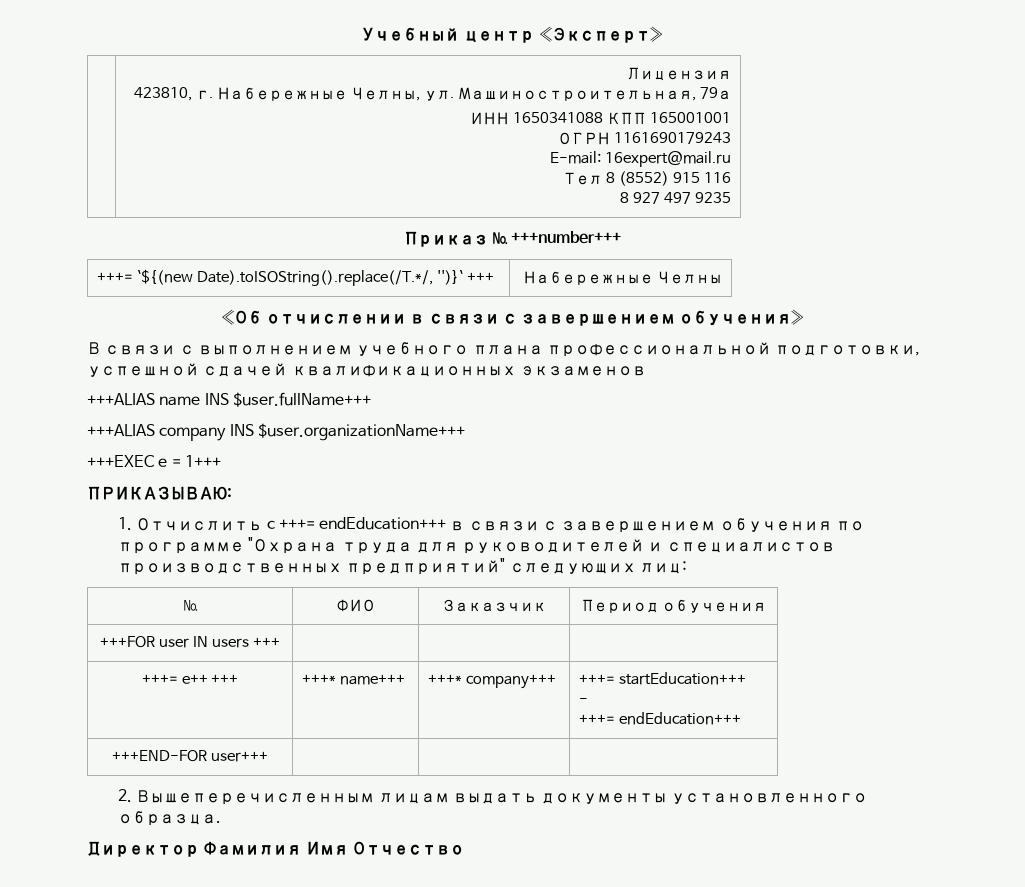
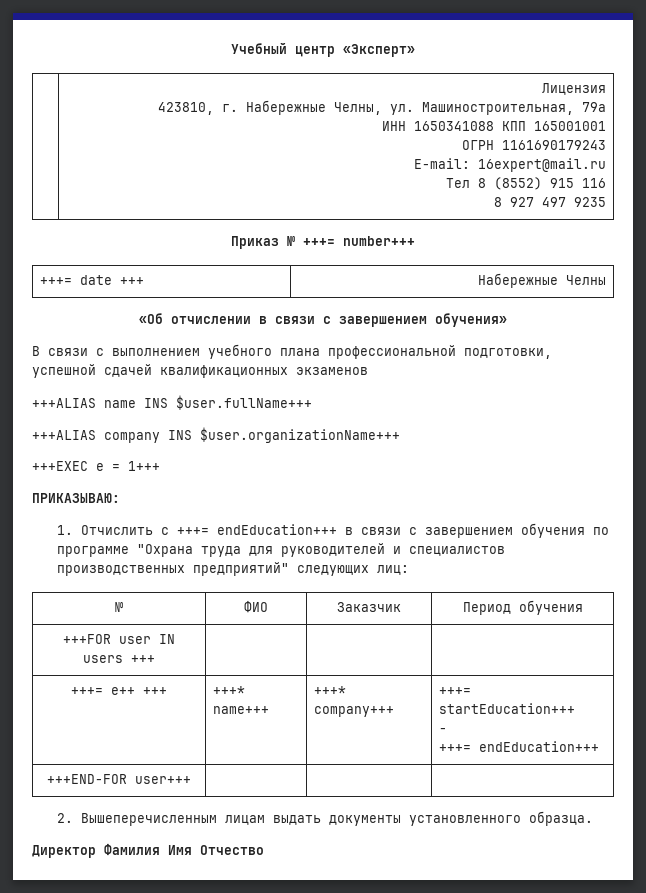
- Приказ № +++number+++
- +++= `${(new Date).toISOString().replace(/T.*/, '')}` +++ | Набережные Челны
+ Приказ № +++= number+++
+ +++= date +++ | Набережные Челны

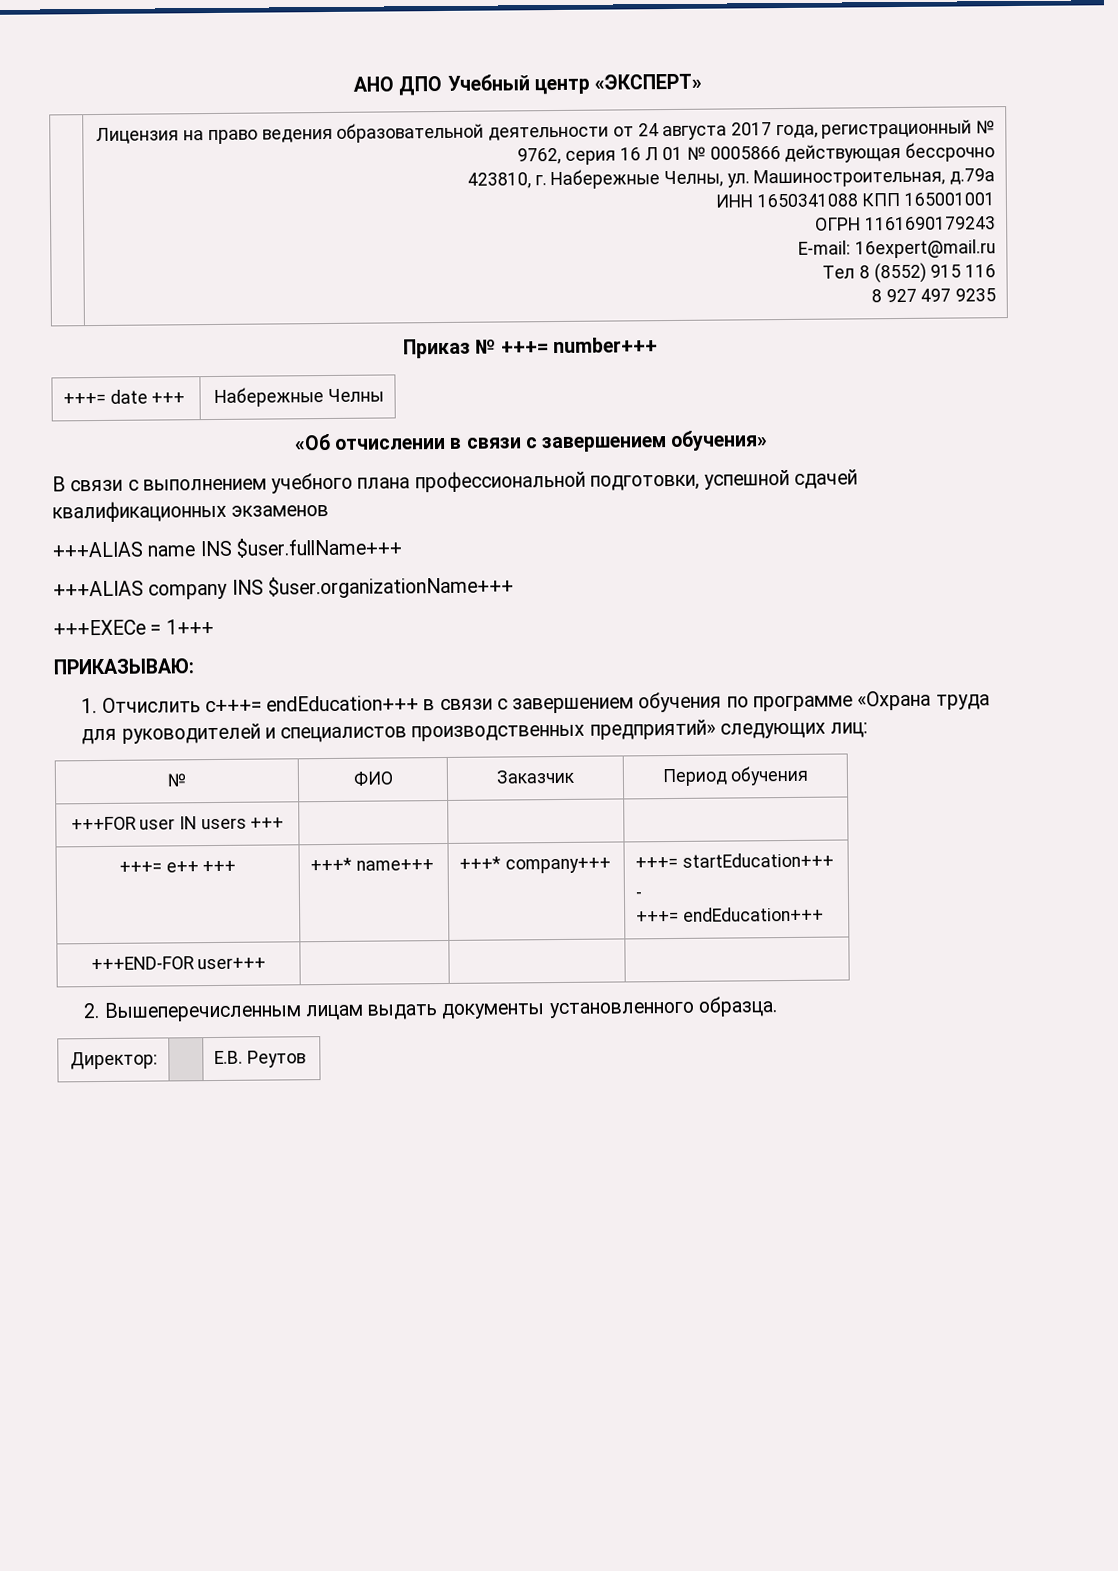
- Учебный центр «Эксперт»
+ АНО ДПО Учебный центр «ЭКСПЕРТ»
- Лицензия
+ Лицензия на право ведения образовательной деятельности от 24 августа 2017 года, регистрационный № 9762, серия 16 Л 01 № 0005866 действующая бессрочно
- 423810, г. Набережные Челны, ул. Машиностроительная, 79а
+ 423810, г. Набережные Челны, ул. Машиностроительная, д.79а
- +++EXEC e = 1+++
+ +++EXECe = 1+++
- 1. Отчислить c +++= endEducation+++ в связи с завершением обучения по программе "Охрана труда для руководителей и специалистов производственных предприятий" следующих лиц:
+ 1. Отчислить c+++= endEducation+++ в связи с завершением обучения по программе «Охрана труда для руководителей и специалистов производственных предприятий» следующих лиц:
- Директор Фамилия Имя Отчество
+ Директор: | | Е.В. Реутов

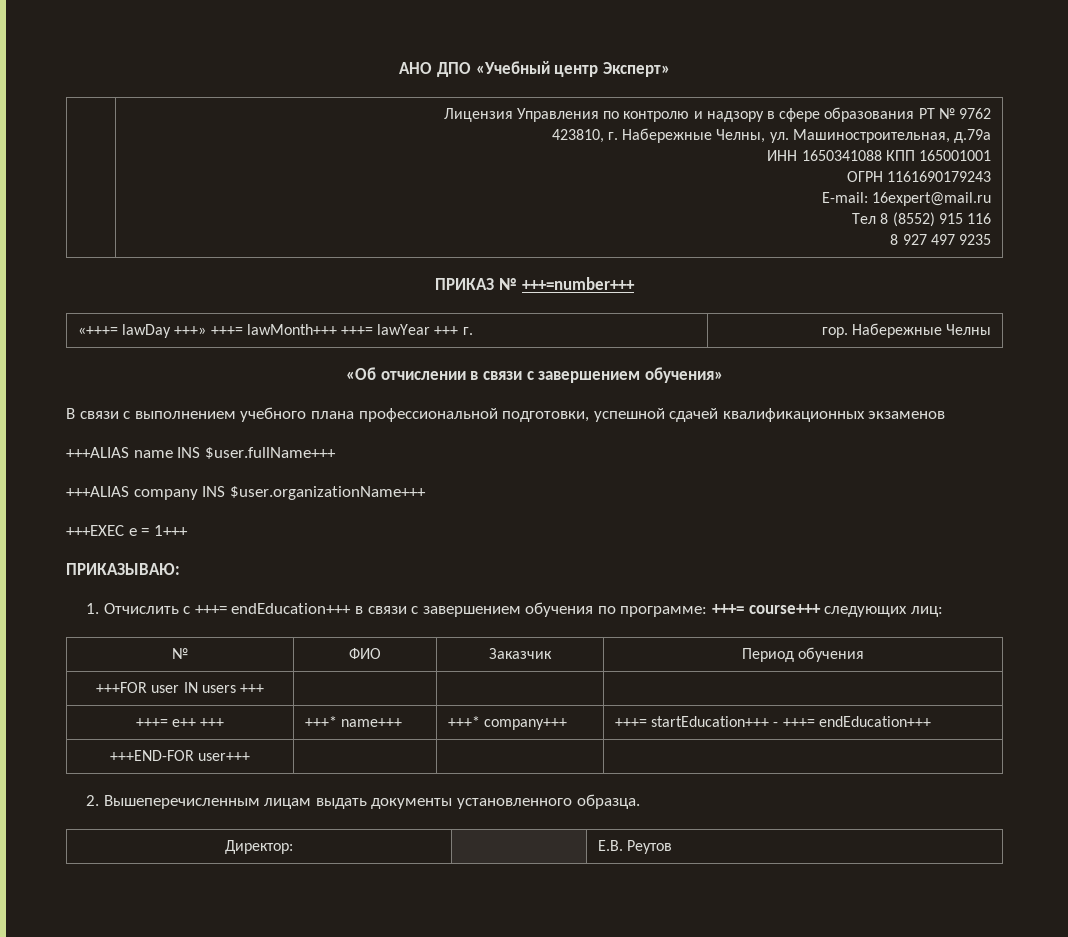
- АНО ДПО Учебный центр «ЭКСПЕРТ»
- | Лицензия на право ведения образовательной деятельности от 24 августа 2017 года, регистрационный № 9762, серия 16 Л 01 № 0005866 действующая бессрочно
+ АНО ДПО «Учебный центр Эксперт»
+ | Лицензия Управления по контролю и надзору в сфере образования РТ № 9762
- Приказ № +++= number+++
- +++= date +++ | Набережные Челны
+ ПРИКАЗ № +++=number+++
+ «+++= lawDay +++» +++= lawMonth+++ +++= lawYear +++ г. | гор. Набережные Челны
- +++EXECe = 1+++
+ +++EXEC e = 1+++
- 1. Отчислить c+++= endEducation+++ в связи с завершением обучения по программе «Охрана труда для руководителей и специалистов производственных предприятий» следующих лиц:
+ 1. Отчислить c +++= endEducation+++ в связи с завершением обучения по программе: +++= course+++ следующих лиц:
- +++= e++ +++ | +++* name+++ | +++* company+++ | +++= startEducation+++
- -
- +++= endEducation+++
+ +++= e++ +++ | +++* name+++ | +++* company+++ | +++= startEducation+++ - +++= endEducation+++

